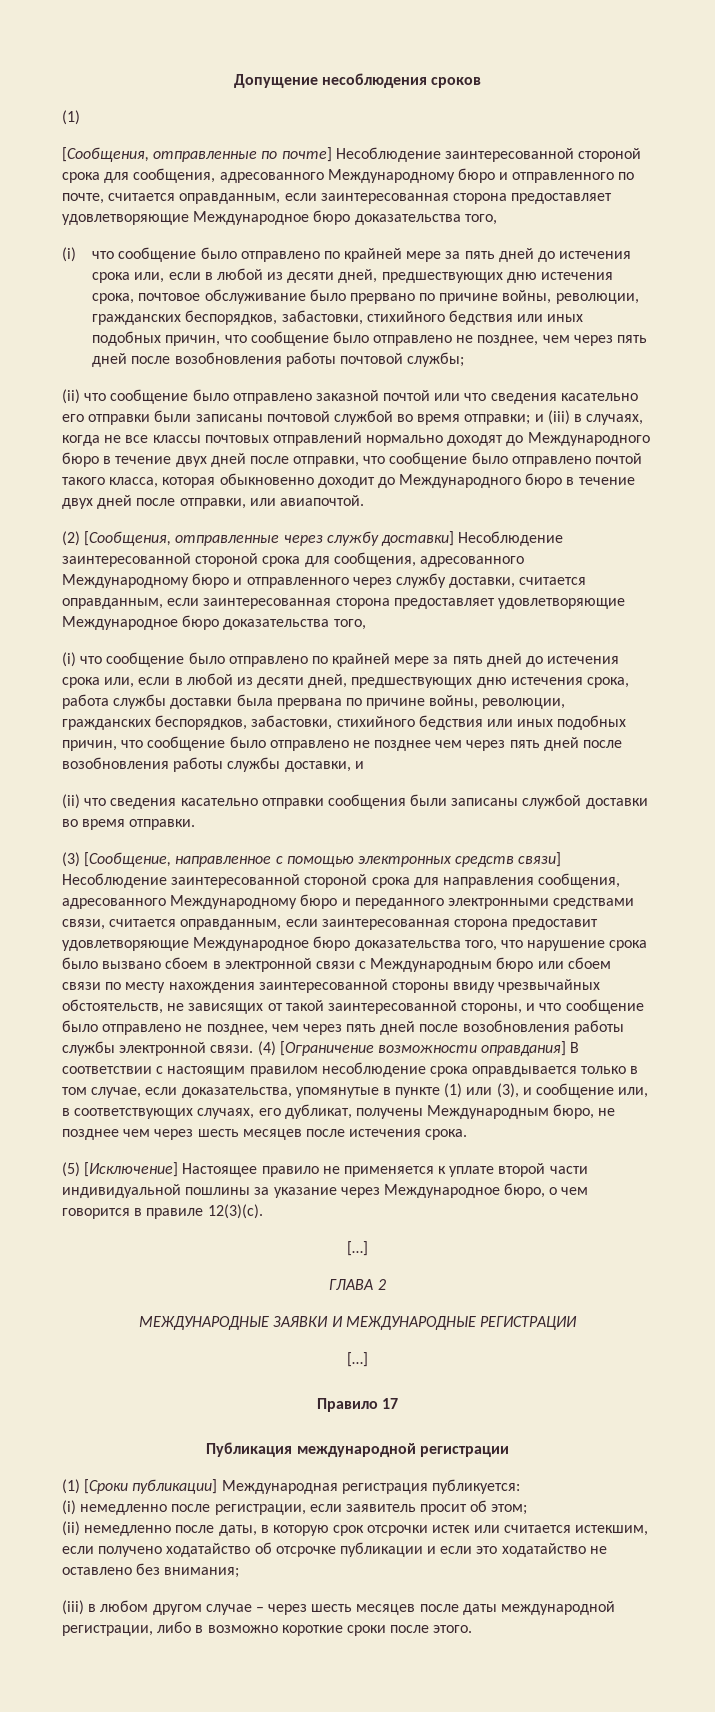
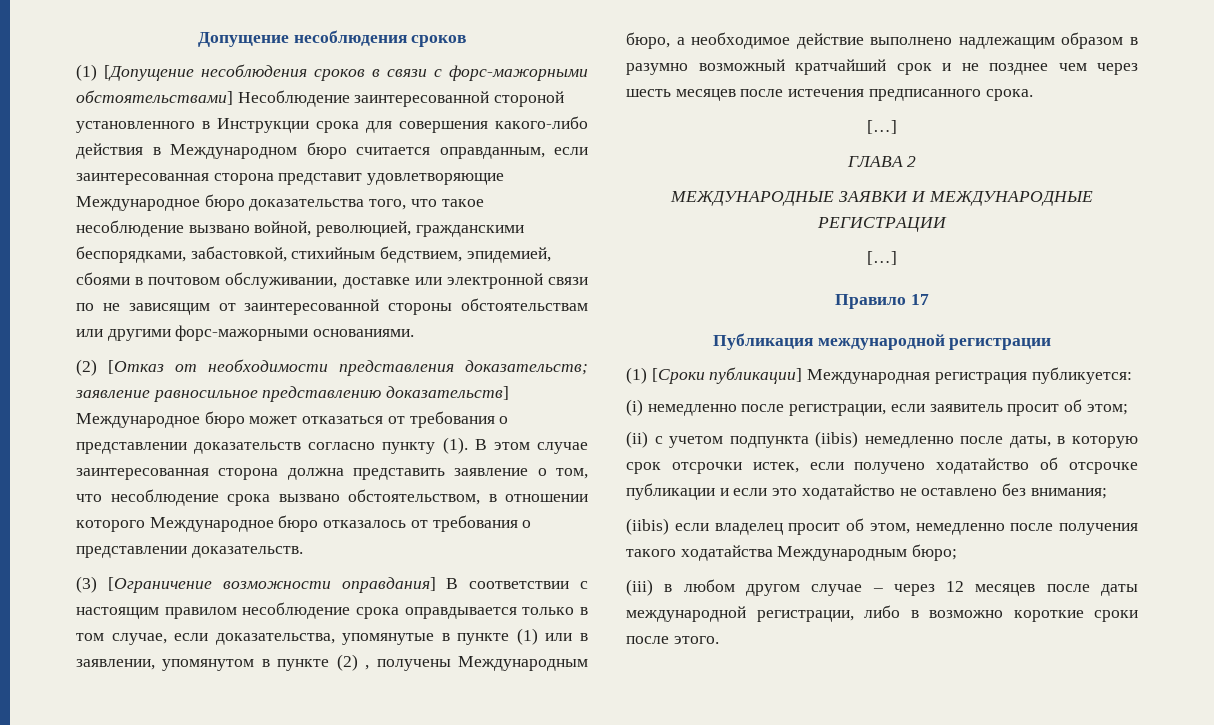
  Допущение несоблюдения сроков
- (1)
- [Сообщения, отправленные по почте] Несоблюдение заинтересованной стороной срока для сообщения, адресованного Международному бюро и отправленного по почте, считается оправданным, если заинтересованная сторона предоставляет удовлетворяющие Международное бюро доказательства того,
- (i) что сообщение было отправлено по крайней мере за пять дней до истечения срока или, если в любой из десяти дней, предшествующих дню истечения срока, почтовое обслуживание было прервано по причине войны, революции, гражданских беспорядков, забастовки, стихийного бедствия или иных подобных причин, что сообщение было отправлено не позднее, чем через пять дней после возобновления работы почтовой службы;
- (ii) что сообщение было отправлено заказной почтой или что сведения касательно его отправки были записаны почтовой службой во время отправки; и (iii) в случаях, когда не все классы почтовых отправлений нормально доходят до Международного бюро в течение двух дней после отправки, что сообщение было отправлено почтой такого класса, которая обыкновенно доходит до Международного бюро в течение двух дней после отправки, или авиапочтой.
- (2) [Сообщения, отправленные через службу доставки] Несоблюдение заинтересованной стороной срока для сообщения, адресованного Международному бюро и отправленного через службу доставки, считается оправданным, если заинтересованная сторона предоставляет удовлетворяющие Международное бюро доказательства того,
- (i) что сообщение было отправлено по крайней мере за пять дней до истечения срока или, если в любой из десяти дней, предшествующих дню истечения срока, работа службы доставки была прервана по причине войны, революции, гражданских беспорядков, забастовки, стихийного бедствия или иных подобных причин, что сообщение было отправлено не позднее чем через пять дней после возобновления работы службы доставки, и
- (ii) что сведения касательно отправки сообщения были записаны службой доставки во время отправки.
- (3) [Сообщение, направленное с помощью электронных средств связи] Несоблюдение заинтересованной стороной срока для направления сообщения, адресованного Международному бюро и переданного электронными средствами связи, считается оправданным, если заинтересованная сторона предоставит удовлетворяющие Международное бюро доказательства того, что нарушение срока было вызвано сбоем в электронной связи с Международным бюро или сбоем связи по месту нахождения заинтересованной стороны ввиду чрезвычайных обстоятельств, не зависящих от такой заинтересованной стороны, и что сообщение было отправлено не позднее, чем через пять дней после возобновления работы службы электронной связи. (4) [Ограничение возможности оправдания] В соответствии с настоящим правилом несоблюдение срока оправдывается только в том случае, если доказательства, упомянутые в пункте (1) или (3), и сообщение или, в соответствующих случаях, его дубликат, получены Международным бюро, не позднее чем через шесть месяцев после истечения срока.
+ (1) [Допущение несоблюдения сроков в связи с форс-мажорными обстоятельствами] Несоблюдение заинтересованной стороной установленного в Инструкции срока для совершения какого-либо действия в Международном бюро считается оправданным, если заинтересованная сторона представит удовлетворяющие Международное бюро доказательства того, что такое несоблюдение вызвано войной, революцией, гражданскими беспорядками, забастовкой, стихийным бедствием, эпидемией, сбоями в почтовом обслуживании, доставке или электронной связи по не зависящим от заинтересованной стороны обстоятельствам или другими форс-мажорными основаниями.
+ (2) [Отказ от необходимости представления доказательств; заявление равносильное представлению доказательств] Международное бюро может отказаться от требования о представлении доказательств согласно пункту (1). В этом случае заинтересованная сторона должна представить заявление о том, что несоблюдение срока вызвано обстоятельством, в отношении которого Международное бюро отказалось от требования о представлении доказательств.
+ (3) [Ограничение возможности оправдания] В соответствии с настоящим правилом несоблюдение срока оправдывается только в том случае, если доказательства, упомянутые в пункте (1) или в заявлении, упомянутом в пункте (2) , получены Международным бюро, а необходимое действие выполнено надлежащим образом в разумно возможный кратчайший срок и не позднее чем через шесть месяцев после истечения предписанного срока.
- (5) [Исключение] Настоящее правило не применяется к уплате второй части индивидуальной пошлины за указание через Международное бюро, о чем говорится в правиле 12(3)(c).
- (ii) немедленно после даты, в которую срок отсрочки истек или считается истекшим, если получено ходатайство об отсрочке публикации и если это ходатайство не оставлено без внимания;
+ (ii) с учетом подпункта (iibis) немедленно после даты, в которую срок отсрочки истек, если получено ходатайство об отсрочке публикации и если это ходатайство не оставлено без внимания;
+ (iibis) если владелец просит об этом, немедленно после получения такого ходатайства Международным бюро;
- (iii) в любом другом случае – через шесть месяцев после даты международной регистрации, либо в возможно короткие сроки после этого.
+ (iii) в любом другом случае – через 12 месяцев после даты международной регистрации, либо в возможно короткие сроки после этого.

